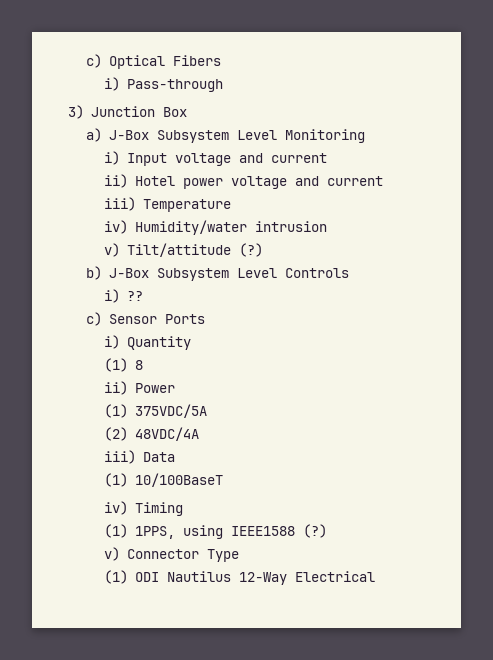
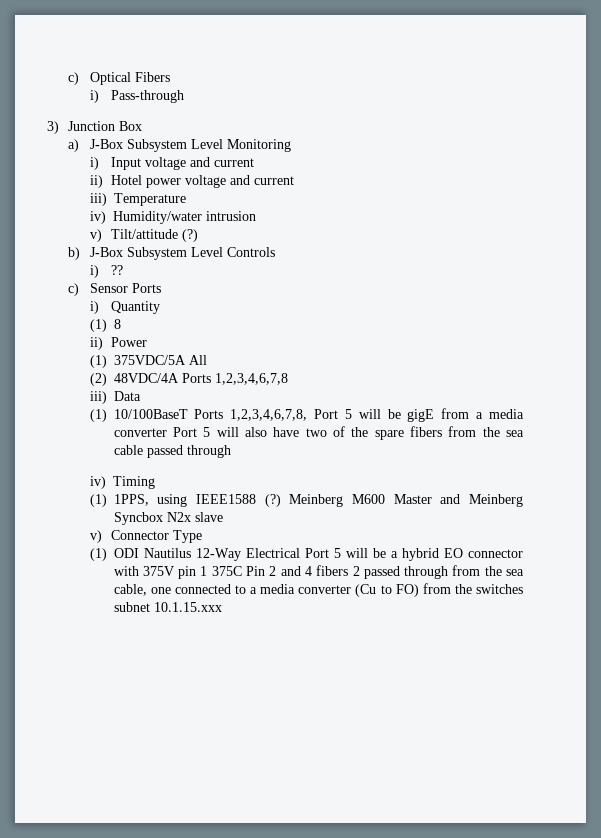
- (1) 375VDC/5A
+ (1) 375VDC/5A All
- (2) 48VDC/4A
+ (2) 48VDC/4A Ports 1,2,3,4,6,7,8
- (1) 10/100BaseT
+ (1) 10/100BaseT Ports 1,2,3,4,6,7,8, Port 5 will be gigE from a media converter Port 5 will also have two of the spare fibers from the sea cable passed through
+ Meinberg M600 Master and Meinberg Syncbox N2x slave
- (1) ODI Nautilus 12-Way Electrical
+ (1) ODI Nautilus 12-Way Electrical Port 5 will be a hybrid EO connector with 375V pin 1 375C Pin 2 and 4 fibers 2 passed through from the sea cable, one connected to a media converter (Cu to FO) from the switches subnet 10.1.15.xxx

